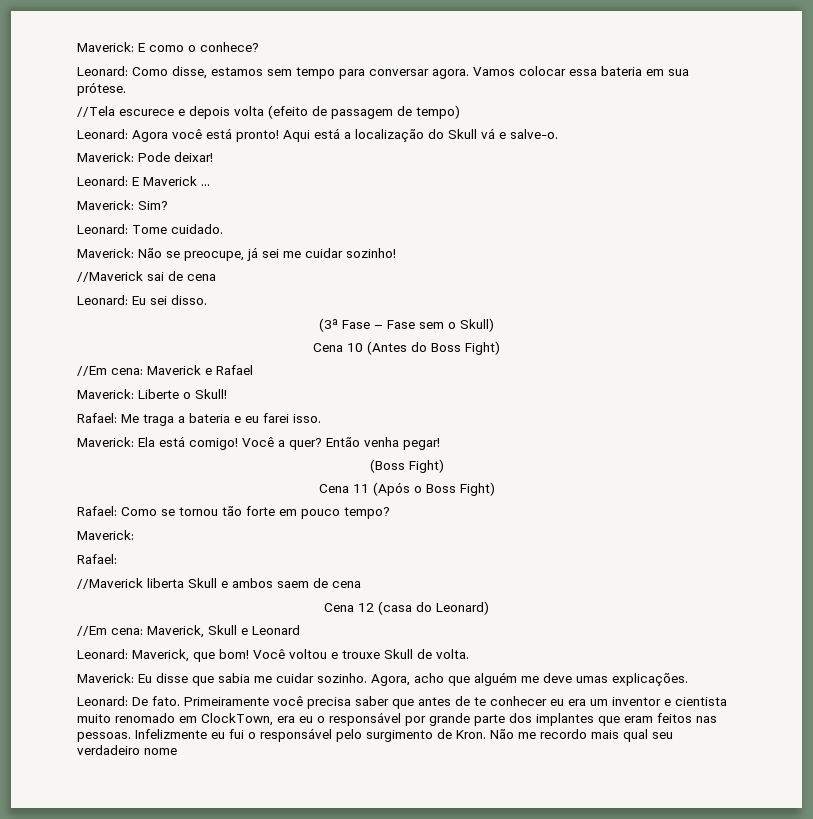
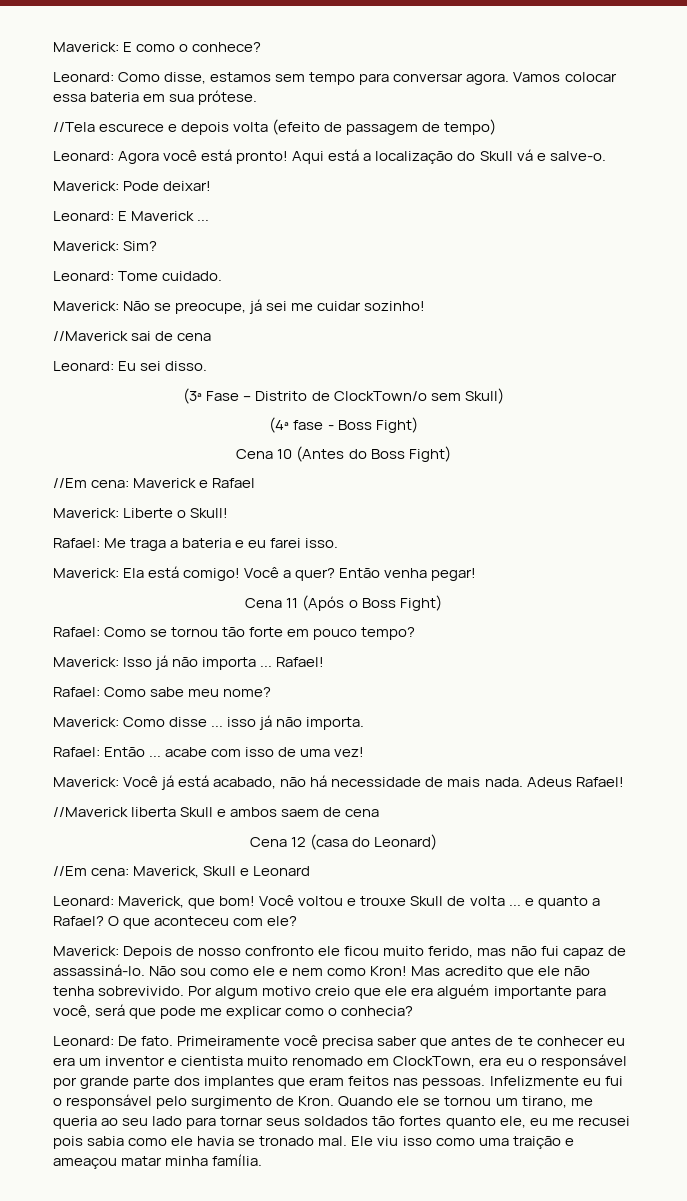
- (3ª Fase – Fase sem o Skull)
+ (3ª Fase – Distrito de ClockTown/o sem Skull)
+ (4ª fase - Boss Fight)
- (Boss Fight)
  Rafael: Como se tornou tão forte em pouco tempo?
- Maverick:
- Rafael:
+ Maverick: Isso já não importa ... Rafael!
+ Rafael: Como sabe meu nome?
+ Maverick: Como disse ... isso já não importa.
+ Rafael: Então ... acabe com isso de uma vez!
+ Maverick: Você já está acabado, não há necessidade de mais nada. Adeus Rafael!
- Você voltou e trouxe Skull de volta.
- Maverick: Eu disse que sabia me cuidar sozinho. Agora, acho que alguém me deve umas explicações.
+ Você voltou e trouxe Skull de volta ... e quanto a Rafael? O que aconteceu com ele?
+ Maverick: Depois de nosso confronto ele ficou muito ferido, mas não fui capaz de assassiná-lo. Não sou como ele e nem como Kron! Mas acredito que ele não tenha sobrevivido. Por algum motivo creio que ele era alguém importante para você, será que pode me explicar como o conhecia?
- Não me recordo mais qual seu verdadeiro nome
+ Quando ele se tornou um tirano, me queria ao seu lado para tornar seus soldados tão fortes quanto ele, eu me recusei pois sabia como ele havia se tronado mal. Ele viu isso como uma traição e ameaçou matar minha família.

